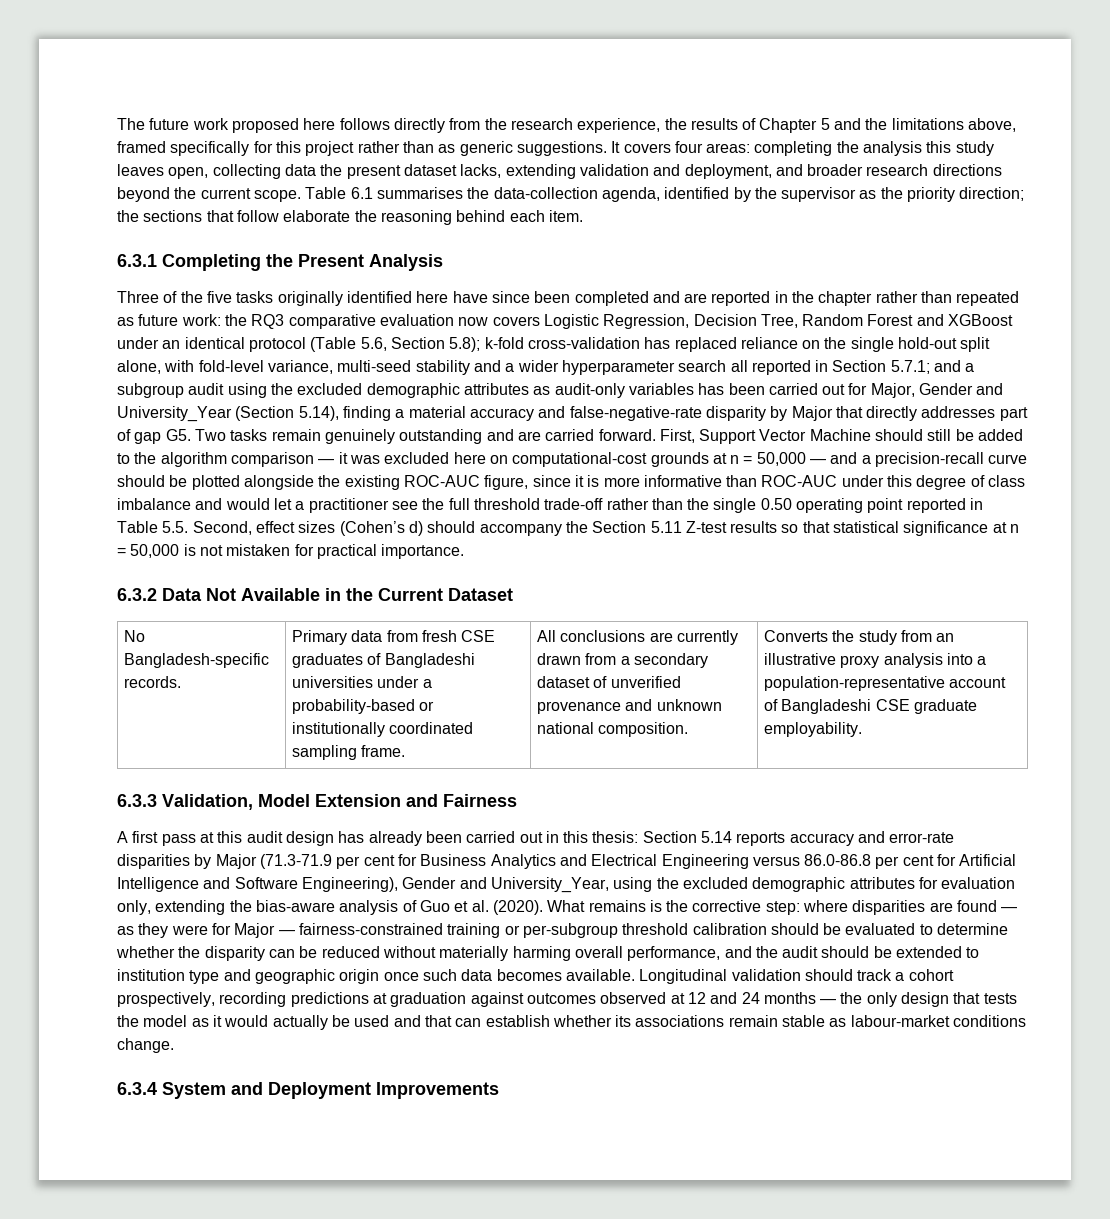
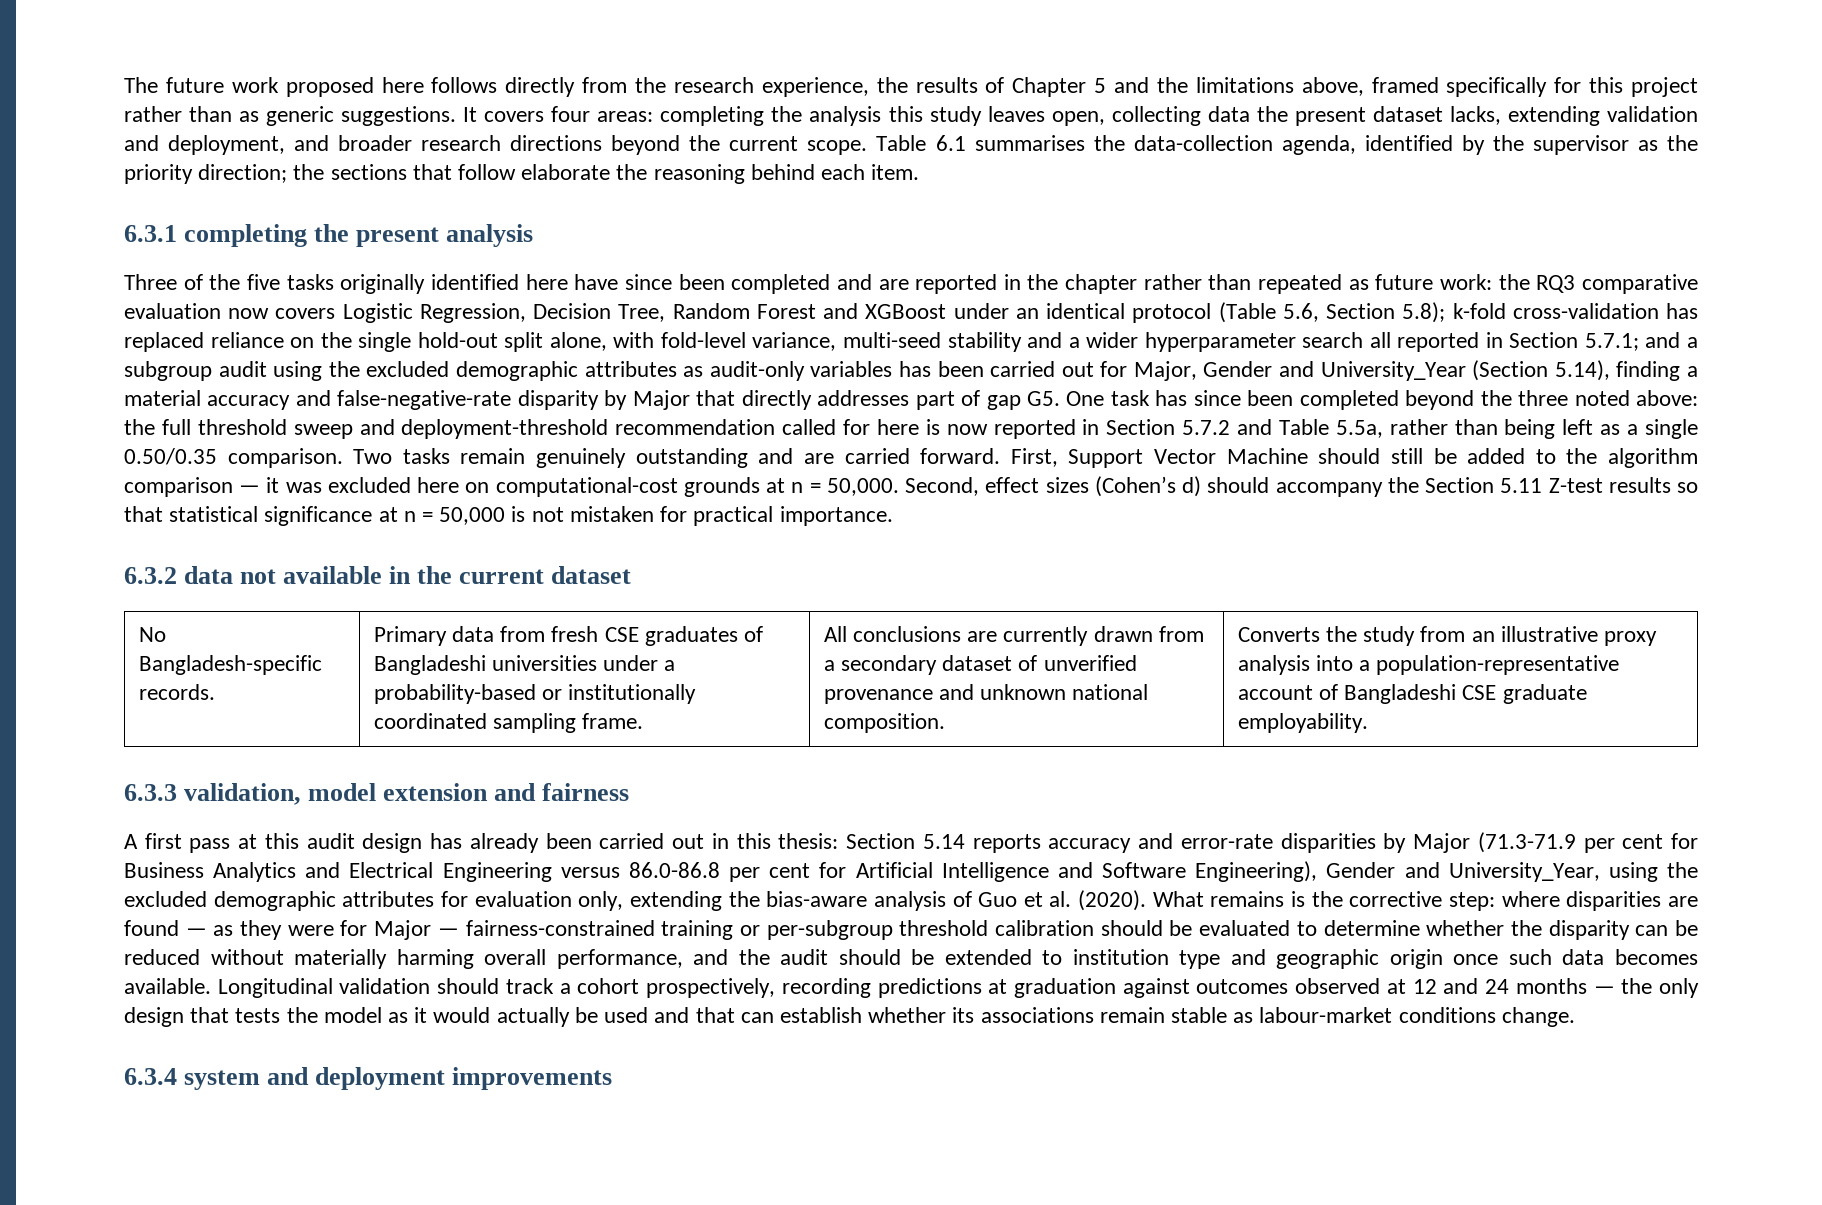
- 6.3.1 Completing the Present Analysis
+ 6.3.1 completing the present analysis
- and a subgroup audit using the excluded demographic attributes as audit-only variables has been carried out for Major, Gender and University_Year (Section 5.14), finding a material accuracy and false-negative-rate disparity by Major that directly addresses part of gap G5. Two tasks remain genuinely outstanding and are carried forward.
+ and a subgroup audit using the excluded demographic attributes as audit-only variables has been carried out for Major, Gender and University_Year (Section 5.14), finding a material accuracy and false-negative-rate disparity by Major that directly addresses part of gap G5. One task has since been completed beyond the three noted above: the full threshold sweep and deployment-threshold recommendation called for here is now reported in Section 5.7.2 and Table 5.5a, rather than being left as a single 0.50/0.35 comparison. Two tasks remain genuinely outstanding and are carried forward.
- First, Support Vector Machine should still be added to the algorithm comparison — it was excluded here on computational-cost grounds at n = 50,000 — and a precision-recall curve should be plotted alongside the existing ROC-AUC figure, since it is more informative than ROC-AUC under this degree of class imbalance and would let a practitioner see the full threshold trade-off rather than the single 0.50 operating point reported in Table 5.5. Second, effect sizes (Cohen’s d) should accompany the Section 5.11 Z-test results so that statistical significance at n = 50,000 is not mistaken for practical importance.
+ First, Support Vector Machine should still be added to the algorithm comparison — it was excluded here on computational-cost grounds at n = 50,000. Second, effect sizes (Cohen’s d) should accompany the Section 5.11 Z-test results so that statistical significance at n = 50,000 is not mistaken for practical importance.
- 6.3.2 Data Not Available in the Current Dataset
+ 6.3.2 data not available in the current dataset
- 6.3.3 Validation, Model Extension and Fairness
+ 6.3.3 validation, model extension and fairness
- 6.3.4 System and Deployment Improvements
+ 6.3.4 system and deployment improvements

